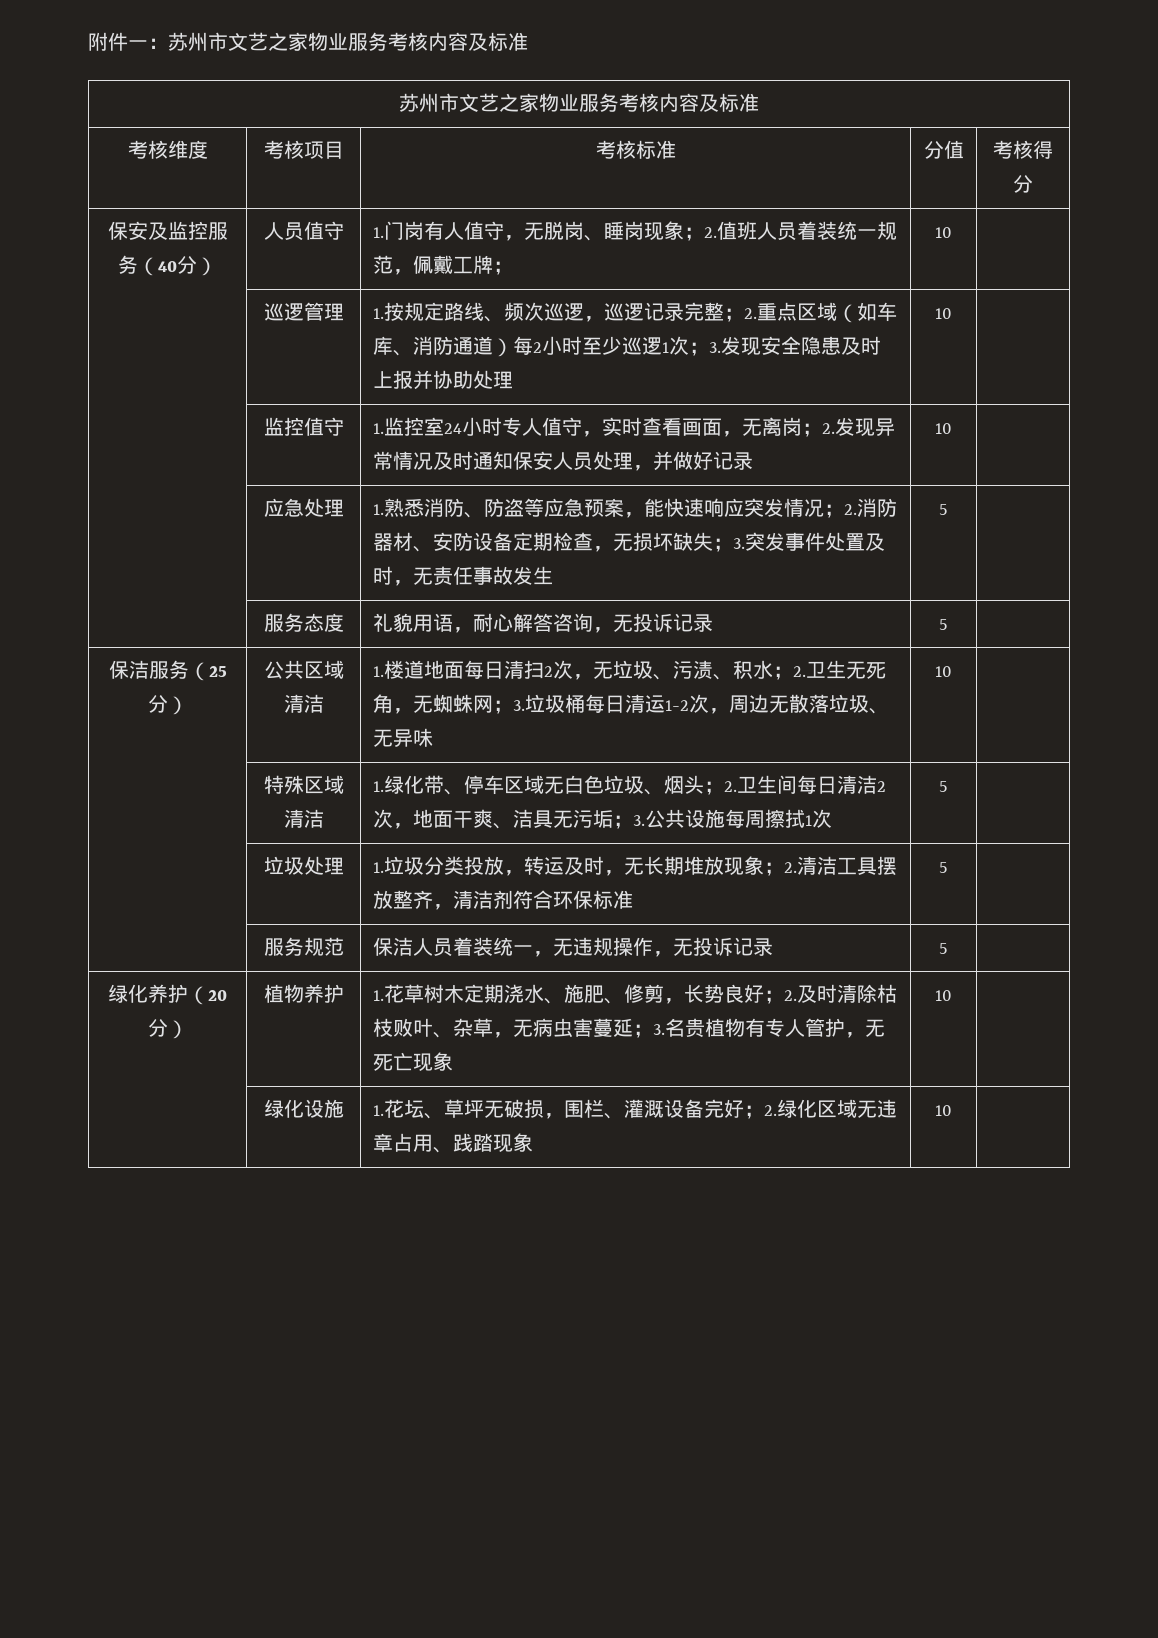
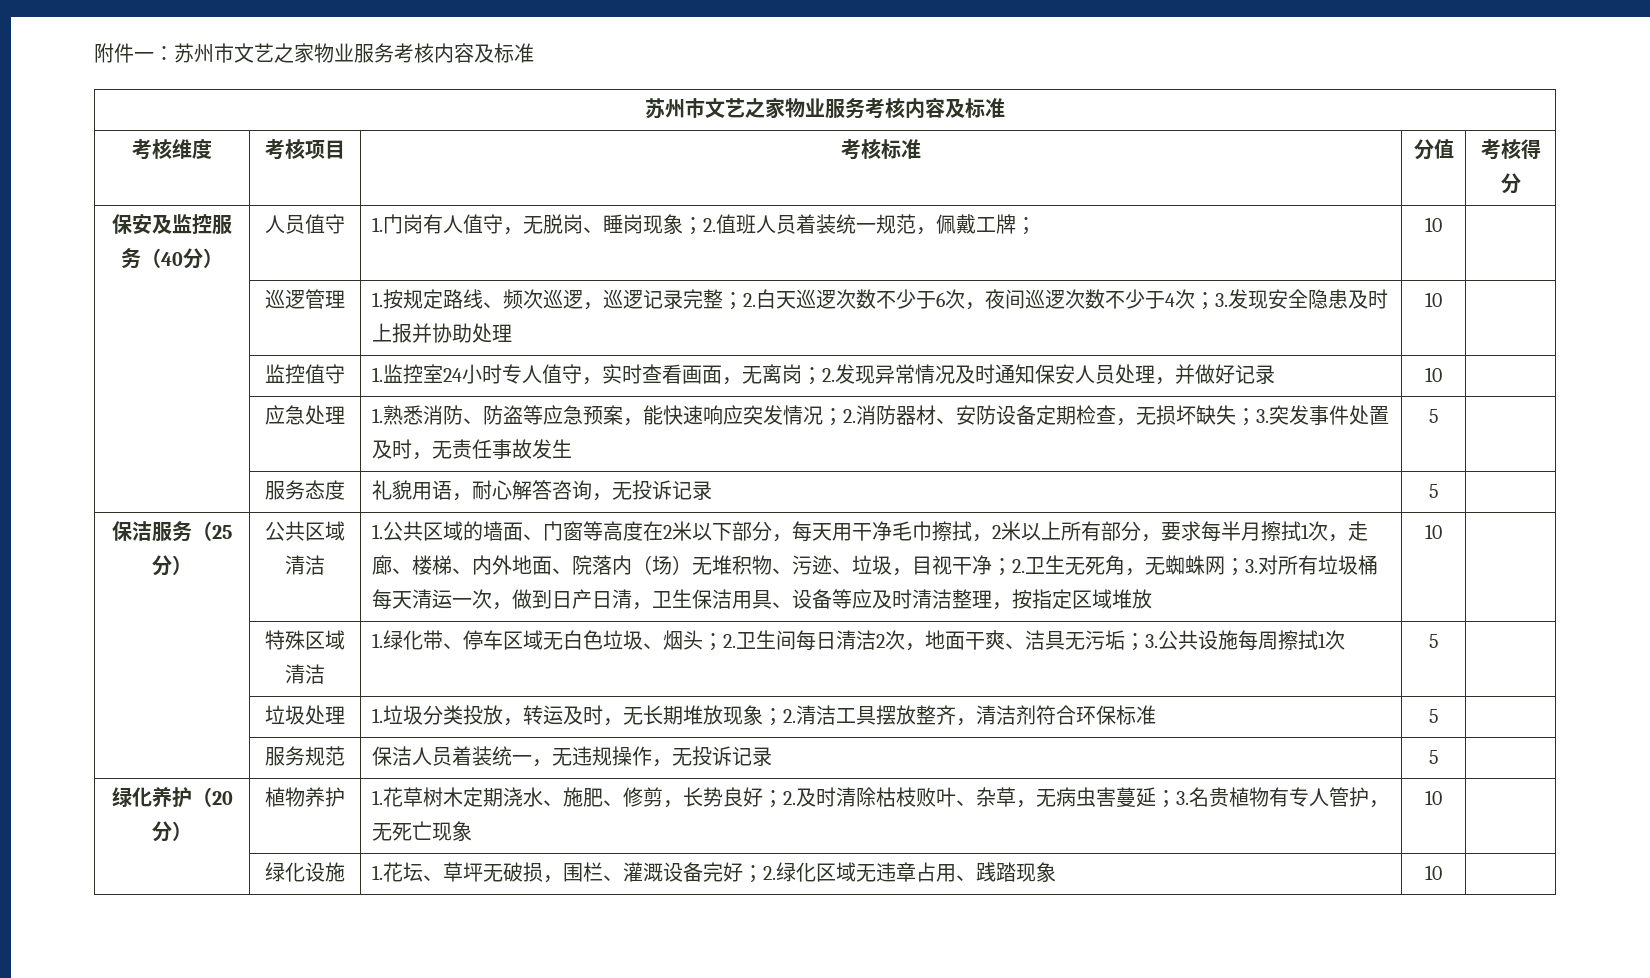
- | 巡逻管理 | 1.按规定路线、频次巡逻，巡逻记录完整；2.重点区域（如车库、消防通道）每2小时至少巡逻1次；3.发现安全隐患及时上报并协助处理 | 10 |
+ | 巡逻管理 | 1.按规定路线、频次巡逻，巡逻记录完整；2.白天巡逻次数不少于6次，夜间巡逻次数不少于4次；3.发现安全隐患及时上报并协助处理 | 10 |
- 1.楼道地面每日清扫2次，无垃圾、污渍、积水；2.卫生无死角，无蜘蛛网；3.垃圾桶每日清运1-2次，周边无散落垃圾、无异味
+ 1.公共区域的墙面、门窗等高度在2米以下部分，每天用干净毛巾擦拭，2米以上所有部分，要求每半月擦拭1次，走廊、楼梯、内外地面、院落内（场）无堆积物、污迹、垃圾，目视干净；2.卫生无死角，无蜘蛛网；3.对所有垃圾桶每天清运一次，做到日产日清，卫生保洁用具、设备等应及时清洁整理，按指定区域堆放

